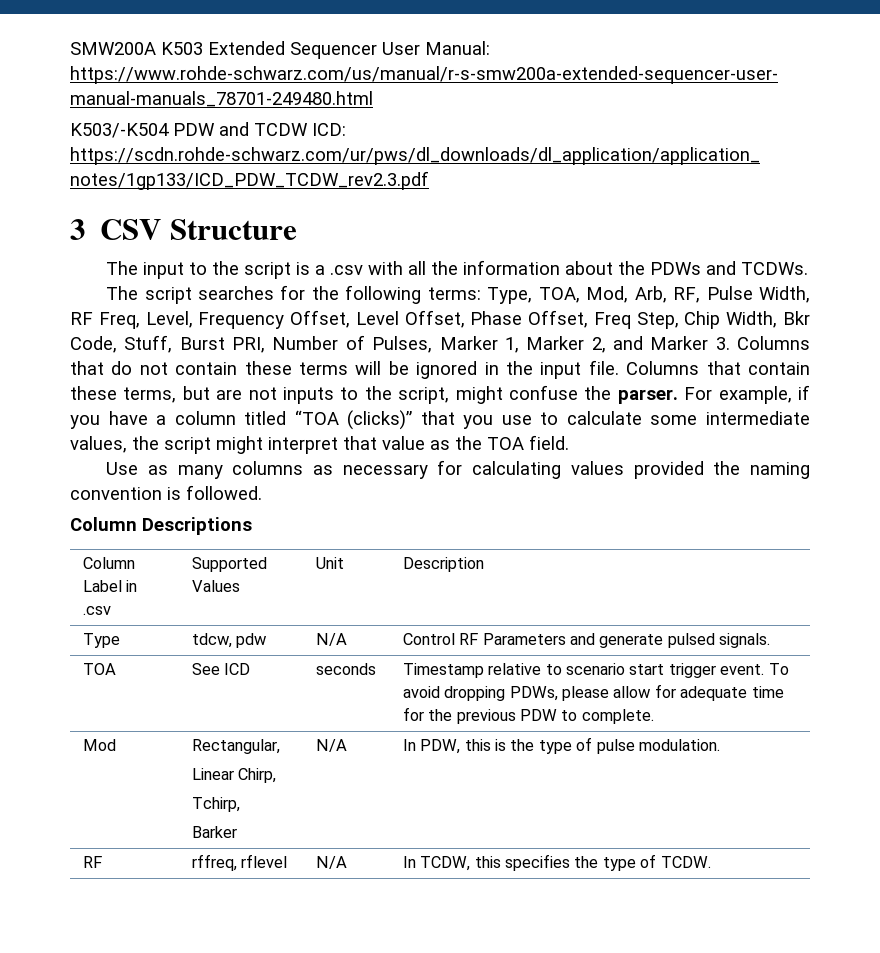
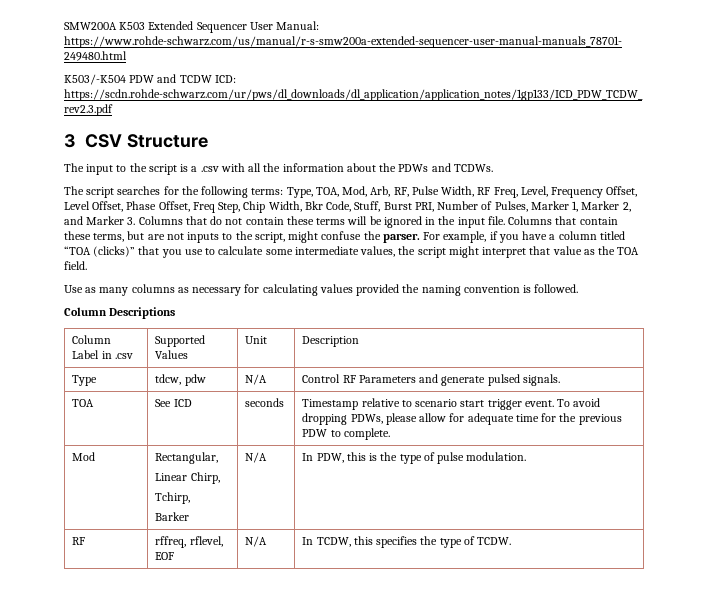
- RF | rffreq, rflevel | N/A | In TCDW, this specifies the type of TCDW.
+ RF | rffreq, rflevel, EOF | N/A | In TCDW, this specifies the type of TCDW.

